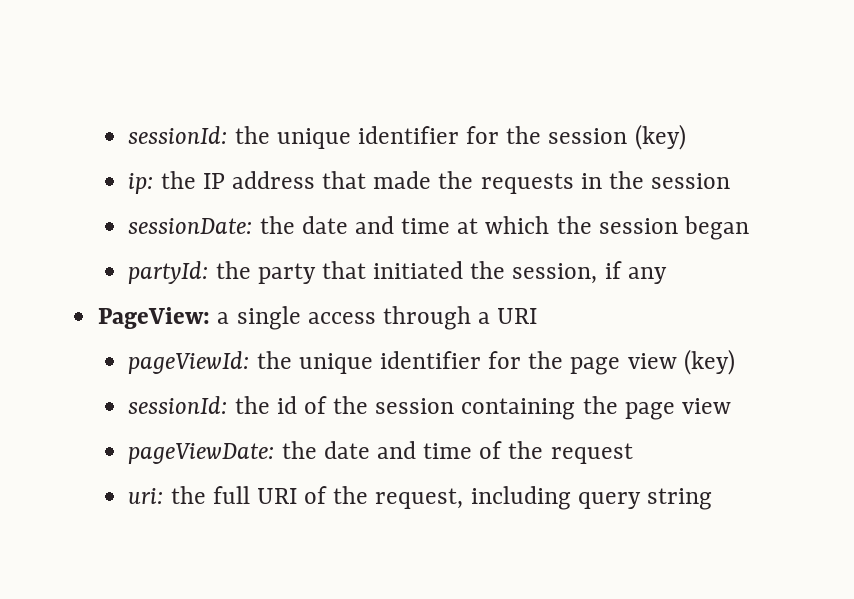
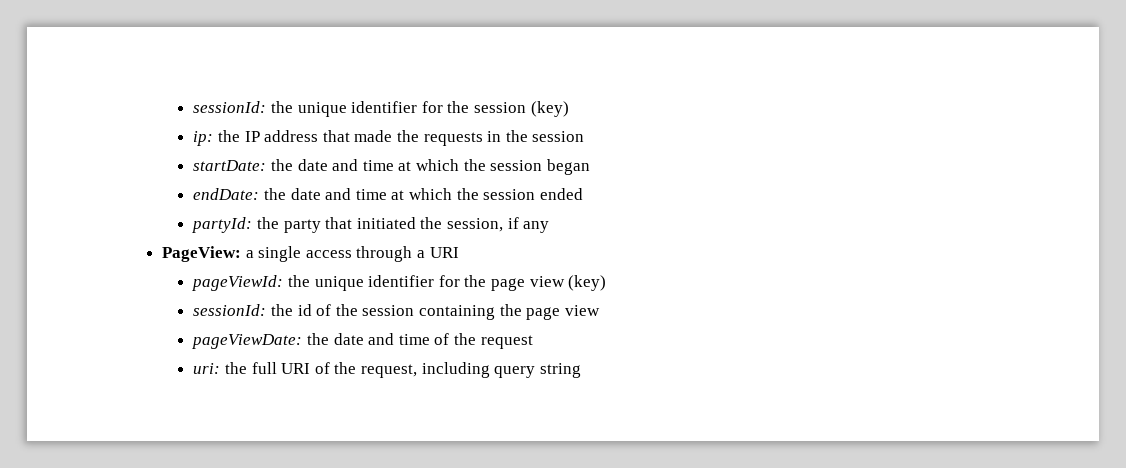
- sessionDate: the date and time at which the session began
+ startDate: the date and time at which the session began
+ endDate: the date and time at which the session ended

